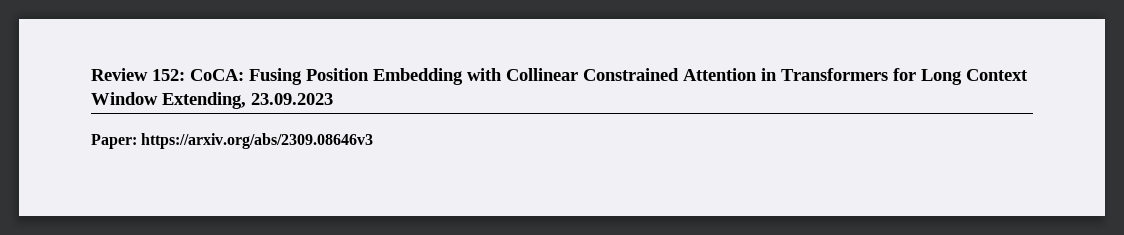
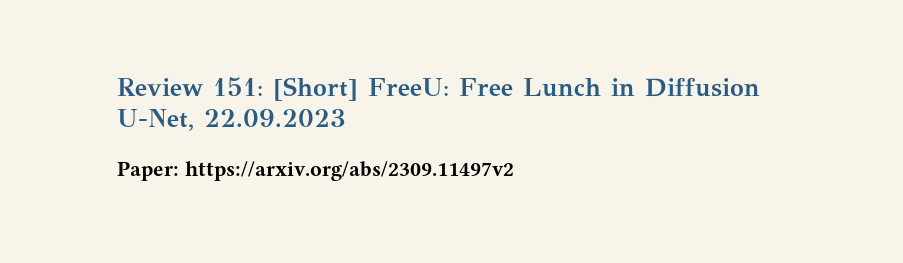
- Review 152: CoCA: Fusing Position Embedding with Collinear Constrained Attention in Transformers for Long Context Window Extending, 23.09.2023
+ Review 151: [Short] FreeU: Free Lunch in Diffusion U-Net, 22.09.2023
- Paper: https://arxiv.org/abs/2309.08646v3
+ Paper: https://arxiv.org/abs/2309.11497v2

